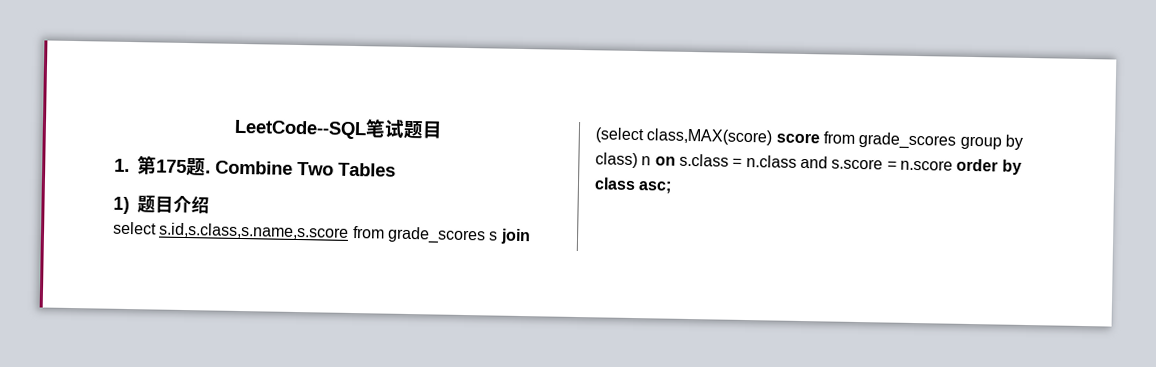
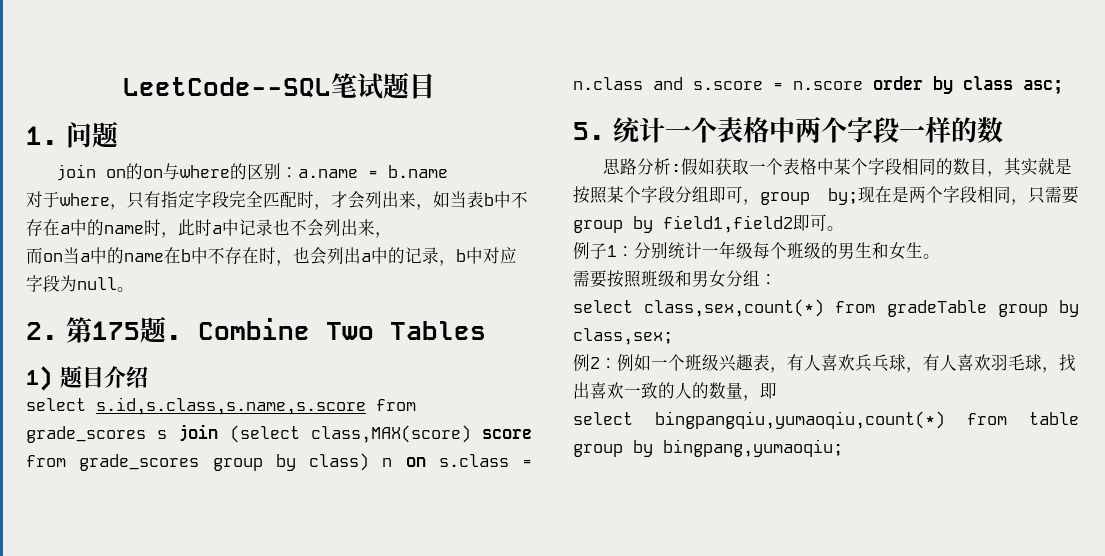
- 1.第175题.
+ 1.问题
+ join on的on与where的区别：a.name = b.name
+ 对于where，只有指定字段完全匹配时，才会列出来，如当表b中不存在a中的name时，此时a中记录也不会列出来，
+ 而on当a中的name在b中不存在时，也会列出a中的记录，b中对应字段为null。
+ 2.第175题.
+ 5.统计一个表格中两个字段一样的数
+ 思路分析:假如获取一个表格中某个字段相同的数目，其实就是按照某个字段分组即可，group by;现在是两个字段相同，只需要group by field1,field2即可。
+ 例子1：分别统计一年级每个班级的男生和女生。
+ 需要按照班级和男女分组：
+ select class,sex,count(*) from gradeTable group by class,sex;
+ 例2：例如一个班级兴趣表，有人喜欢兵乓球，有人喜欢羽毛球，找出喜欢一致的人的数量，即
+ select bingpangqiu,yumaoqiu,count(*) from table group by bingpang,yumaoqiu;

